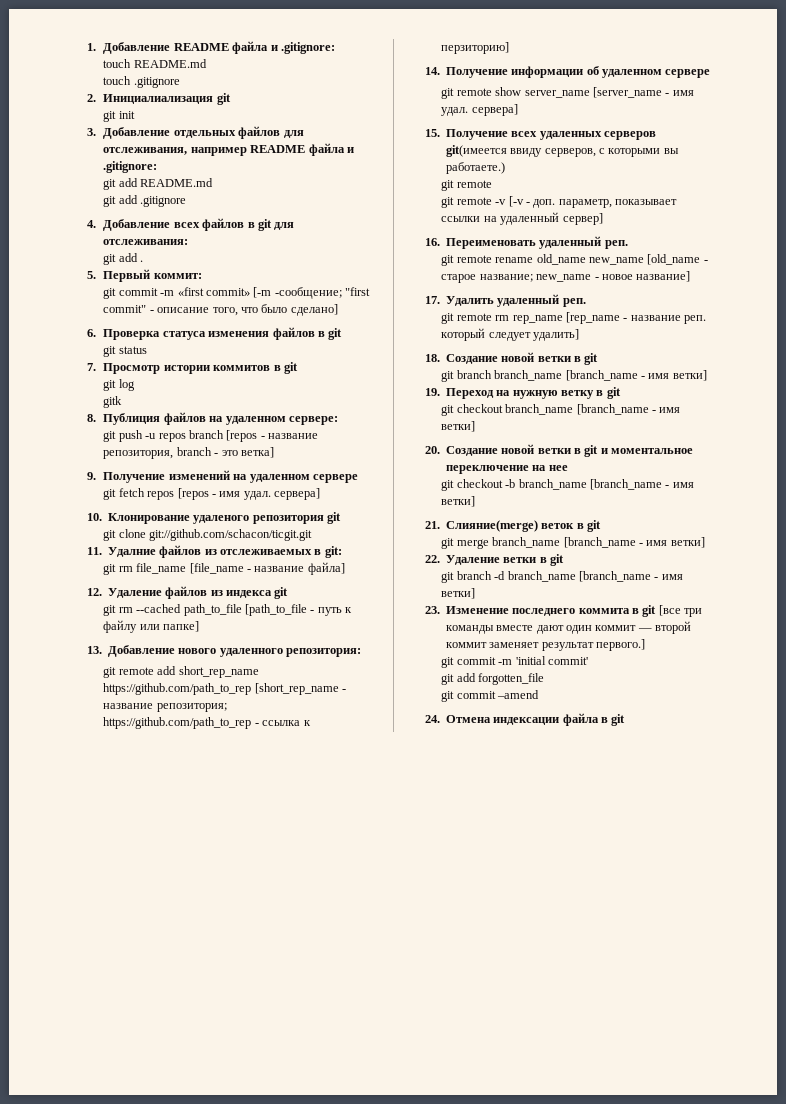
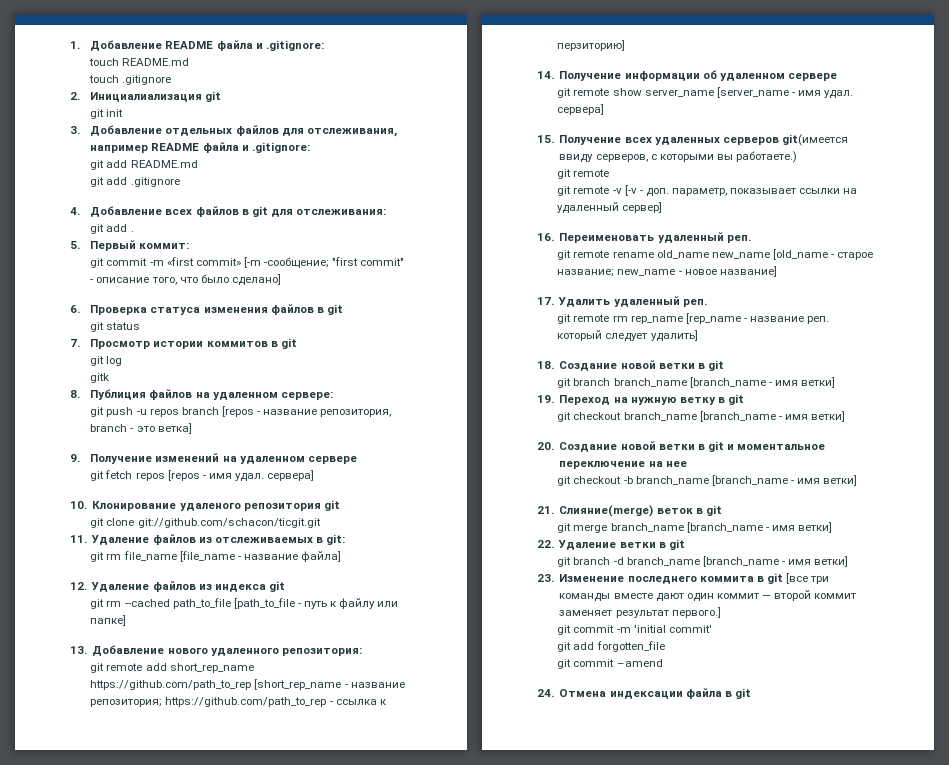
- 11. Удалние файлов из отслеживаемых в git:
+ 11. Удаление файлов из отслеживаемых в git:

